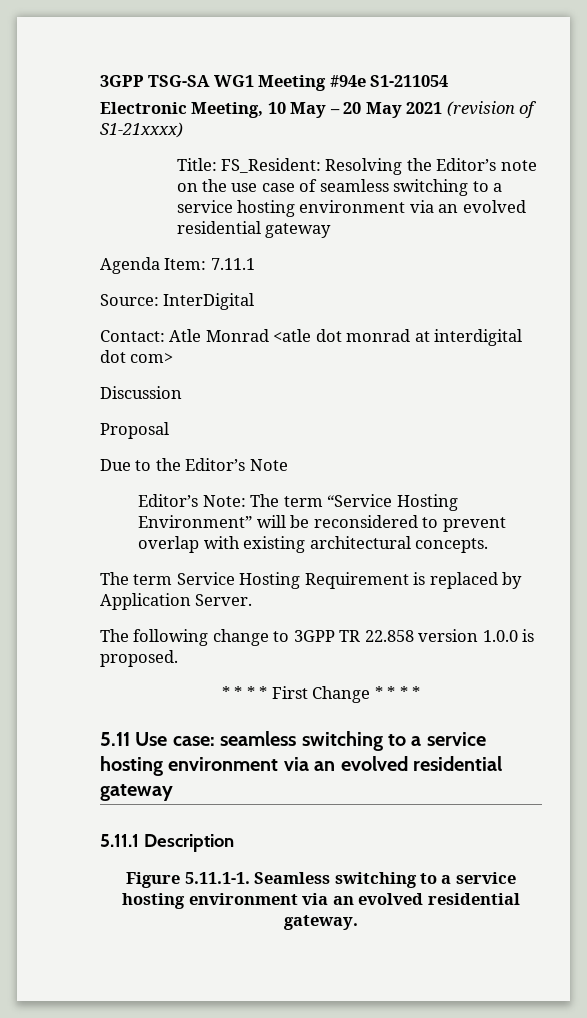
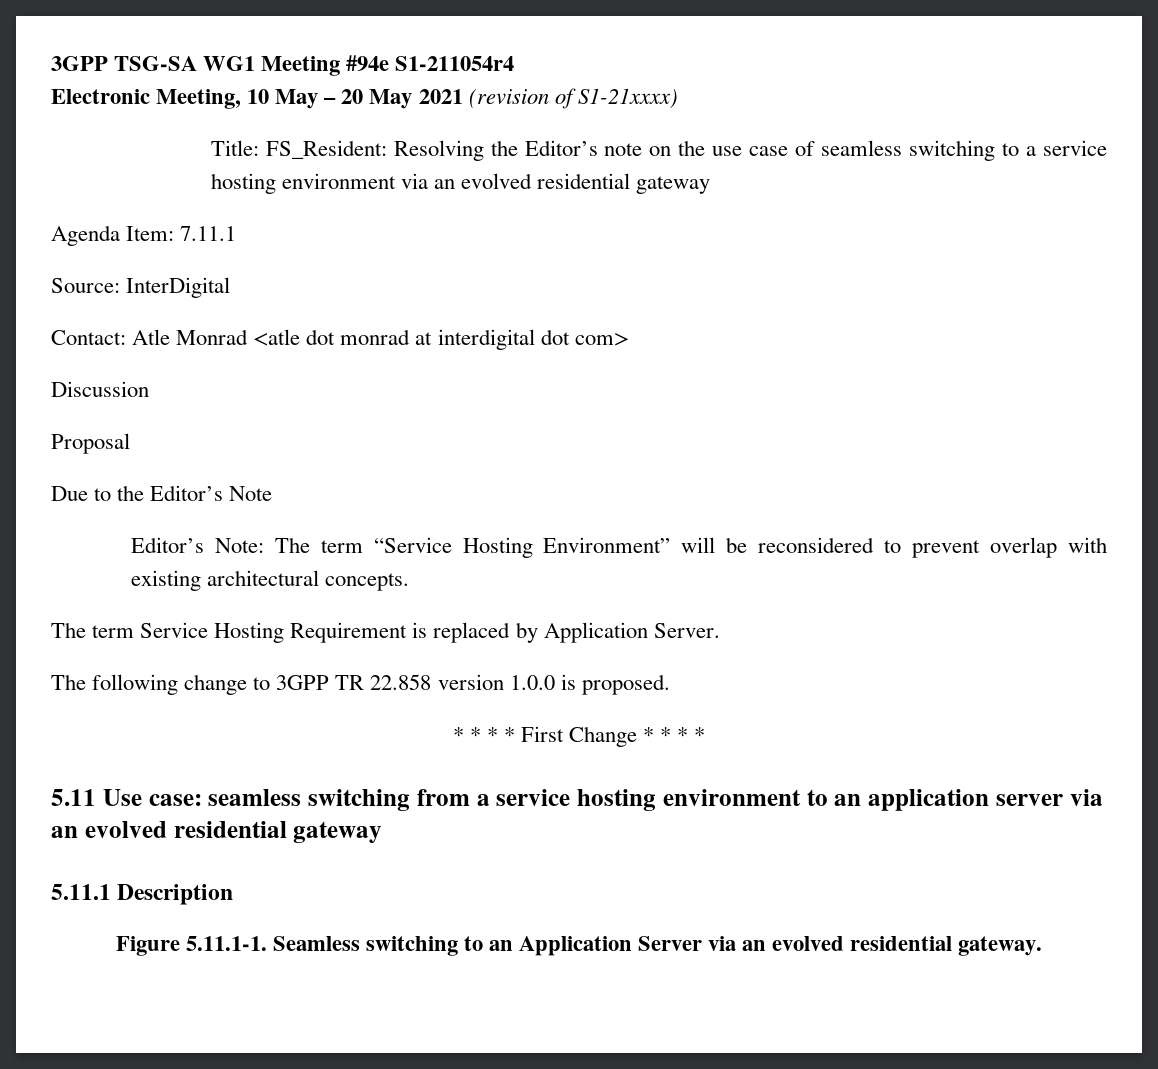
- 3GPP TSG-SA WG1 Meeting #94e S1-211054
+ 3GPP TSG-SA WG1 Meeting #94e S1-211054r4
- 5.11 Use case: seamless switching to a service hosting environment via an evolved residential gateway
+ 5.11 Use case: seamless switching from a service hosting environment to an application server via an evolved residential gateway
- Figure 5.11.1-1. Seamless switching to a service hosting environment via an evolved residential gateway.
+ Figure 5.11.1-1. Seamless switching to an Application Server via an evolved residential gateway.

